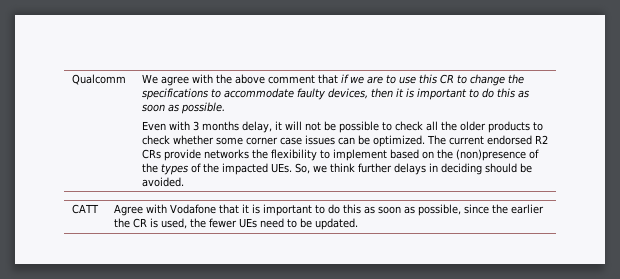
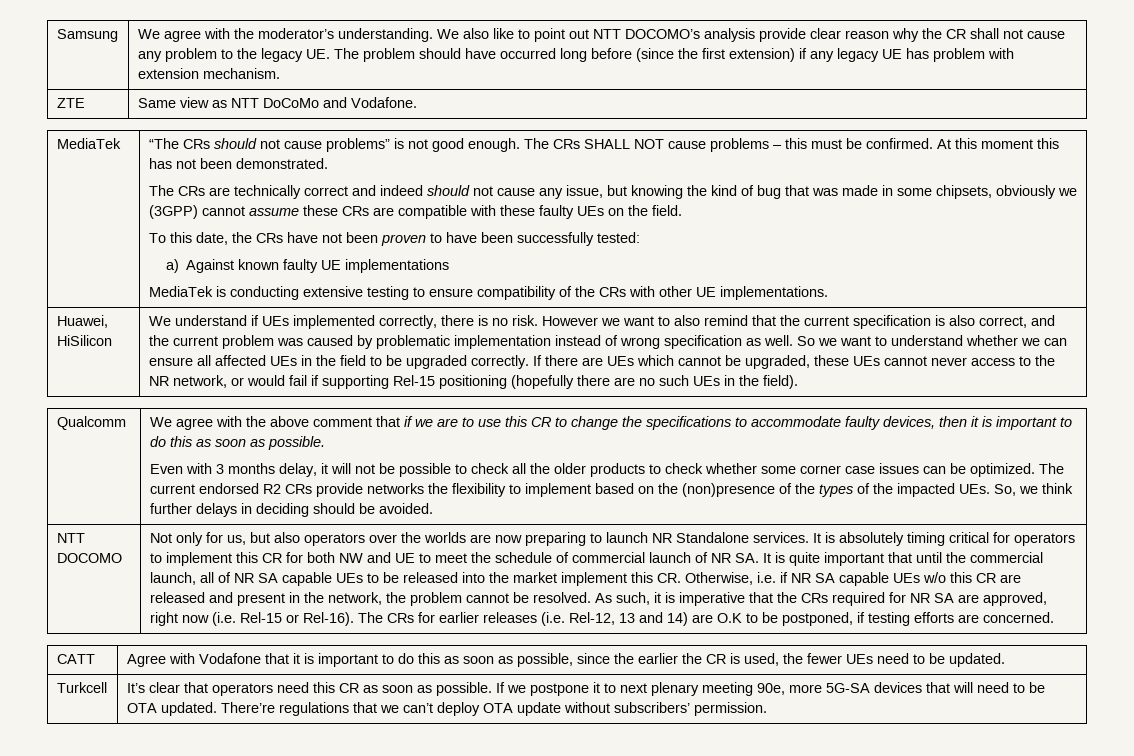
+ Samsung | We agree with the moderator’s understanding. We also like to point out NTT DOCOMO’s analysis provide clear reason why the CR shall not cause any problem to the legacy UE. The problem should have occurred long before (since the first extension) if any legacy UE has problem with extension mechanism.
+ ZTE | Same view as NTT DoCoMo and Vodafone.
+ MediaTek | “The CRs should not cause problems” is not good enough. The CRs SHALL NOT cause problems – this must be confirmed. At this moment this has not been demonstrated.
+ The CRs are technically correct and indeed should not cause any issue, but knowing the kind of bug that was made in some chipsets, obviously we (3GPP) cannot assume these CRs are compatible with these faulty UEs on the field.
+ To this date, the CRs have not been proven to have been successfully tested:
+ a) Against known faulty UE implementations
+ MediaTek is conducting extensive testing to ensure compatibility of the CRs with other UE implementations.
+ Huawei, HiSilicon | We understand if UEs implemented correctly, there is no risk. However we want to also remind that the current specification is also correct, and the current problem was caused by problematic implementation instead of wrong specification as well. So we want to understand whether we can ensure all affected UEs in the field to be upgraded correctly. If there are UEs which cannot be upgraded, these UEs cannot never access to the NR network, or would fail if supporting Rel-15 positioning (hopefully there are no such UEs in the field).
+ NTT DOCOMO | Not only for us, but also operators over the worlds are now preparing to launch NR Standalone services. It is absolutely timing critical for operators to implement this CR for both NW and UE to meet the schedule of commercial launch of NR SA. It is quite important that until the commercial launch, all of NR SA capable UEs to be released into the market implement this CR. Otherwise, i.e. if NR SA capable UEs w/o this CR are released and present in the network, the problem cannot be resolved. As such, it is imperative that the CRs required for NR SA are approved, right now (i.e. Rel-15 or Rel-16). The CRs for earlier releases (i.e. Rel-12, 13 and 14) are O.K to be postponed, if testing efforts are concerned.
+ Turkcell | It’s clear that operators need this CR as soon as possible. If we postpone it to next plenary meeting 90e, more 5G-SA devices that will need to be OTA updated. There’re regulations that we can’t deploy OTA update without subscribers’ permission.

